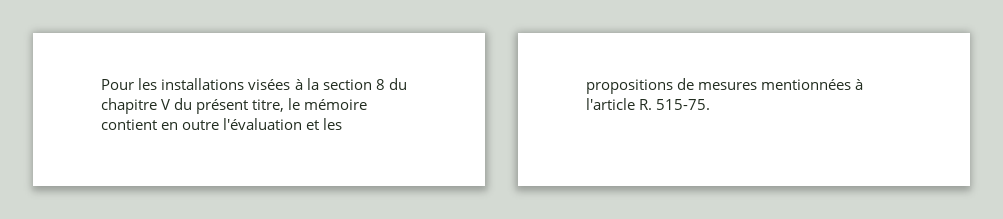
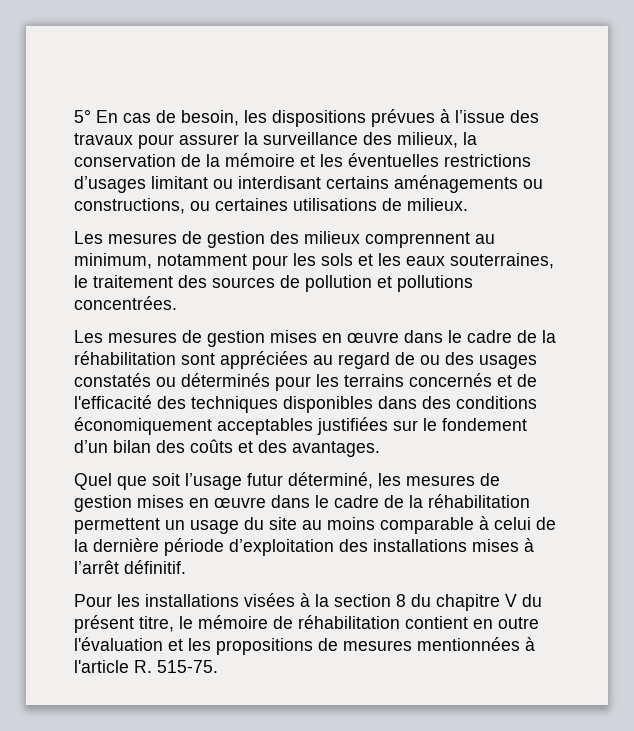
+ 5° En cas de besoin, les dispositions prévues à l’issue des travaux pour assurer la surveillance des milieux, la conservation de la mémoire et les éventuelles restrictions d’usages limitant ou interdisant certains aménagements ou constructions, ou certaines utilisations de milieux.
+ Les mesures de gestion des milieux comprennent au minimum, notamment pour les sols et les eaux souterraines, le traitement des sources de pollution et pollutions concentrées.
+ Les mesures de gestion mises en œuvre dans le cadre de la réhabilitation sont appréciées au regard de ou des usages constatés ou déterminés pour les terrains concernés et de l'efficacité des techniques disponibles dans des conditions économiquement acceptables justifiées sur le fondement d’un bilan des coûts et des avantages.
+ Quel que soit l’usage futur déterminé, les mesures de gestion mises en œuvre dans le cadre de la réhabilitation permettent un usage du site au moins comparable à celui de la dernière période d’exploitation des installations mises à l’arrêt définitif.
- Pour les installations visées à la section 8 du chapitre V du présent titre, le mémoire contient en outre l'évaluation et les propositions de mesures mentionnées à l'article R. 515-75.
+ Pour les installations visées à la section 8 du chapitre V du présent titre, le mémoire de réhabilitation contient en outre l'évaluation et les propositions de mesures mentionnées à l'article R. 515-75.

